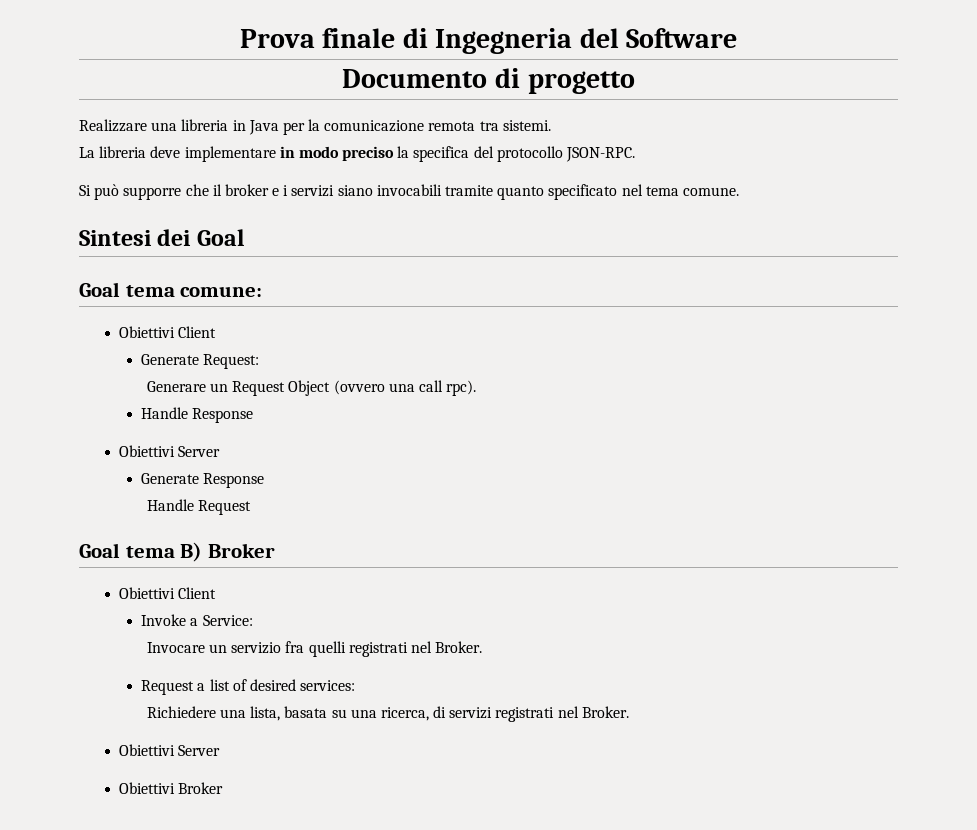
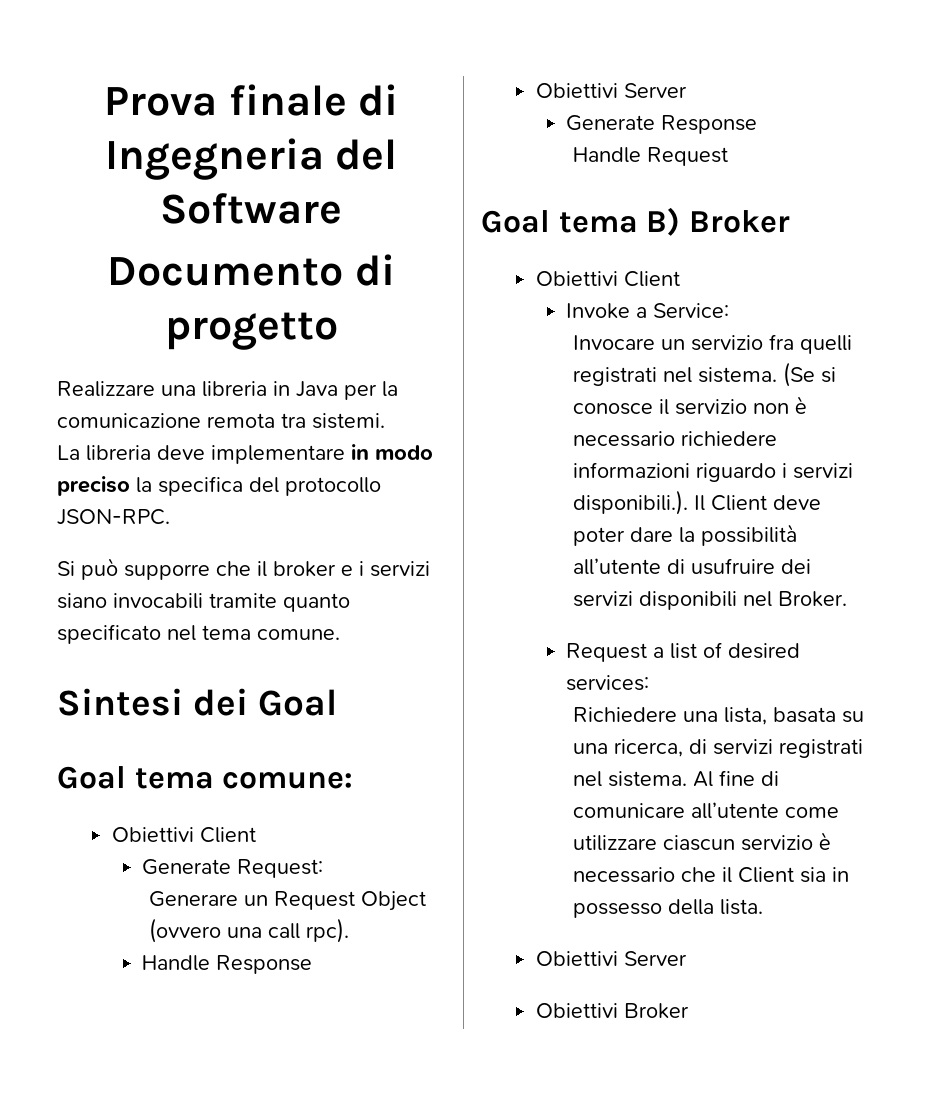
- Invocare un servizio fra quelli registrati nel Broker.
+ Invocare un servizio fra quelli registrati nel sistema. (Se si conosce il servizio non è necessario richiedere informazioni riguardo i servizi disponibili.). Il Client deve poter dare la possibilità all’utente di usufruire dei servizi disponibili nel Broker.
- Richiedere una lista, basata su una ricerca, di servizi registrati nel Broker.
+ Richiedere una lista, basata su una ricerca, di servizi registrati nel sistema. Al fine di comunicare all’utente come utilizzare ciascun servizio è necessario che il Client sia in possesso della lista.

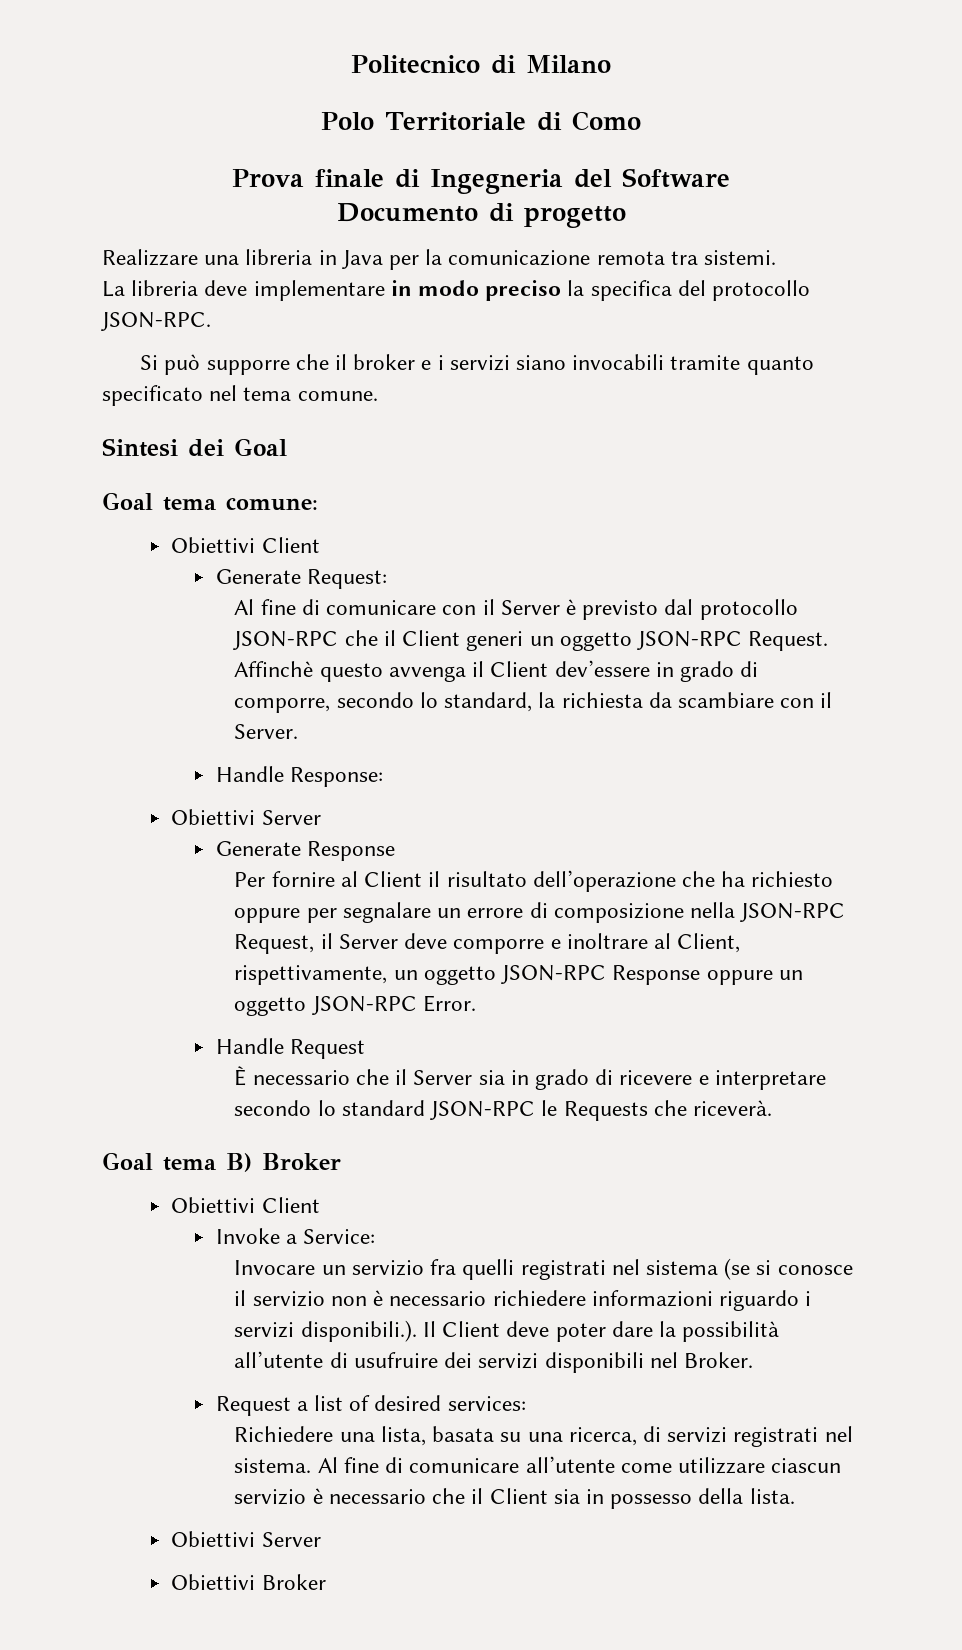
+ Politecnico di Milano
+ Polo Territoriale di Como
- Generare un Request Object (ovvero una call rpc).
- Handle Response
+ Al fine di comunicare con il Server è previsto dal protocollo JSON-RPC che il Client generi un oggetto JSON-RPC Request. Affinchè questo avvenga il Client dev’essere in grado di comporre, secondo lo standard, la richiesta da scambiare con il Server.
+ Handle Response:
+ Per fornire al Client il risultato dell’operazione che ha richiesto oppure per segnalare un errore di composizione nella JSON-RPC Request, il Server deve comporre e inoltrare al Client, rispettivamente, un oggetto JSON-RPC Response oppure un oggetto JSON-RPC Error.
  Handle Request
+ È necessario che il Server sia in grado di ricevere e interpretare secondo lo standard JSON-RPC le Requests che riceverà.
- Invocare un servizio fra quelli registrati nel sistema. (Se si conosce il servizio non è necessario richiedere informazioni riguardo i servizi disponibili.). Il Client deve poter dare la possibilità all’utente di usufruire dei servizi disponibili nel Broker.
+ Invocare un servizio fra quelli registrati nel sistema (se si conosce il servizio non è necessario richiedere informazioni riguardo i servizi disponibili.). Il Client deve poter dare la possibilità all’utente di usufruire dei servizi disponibili nel Broker.

